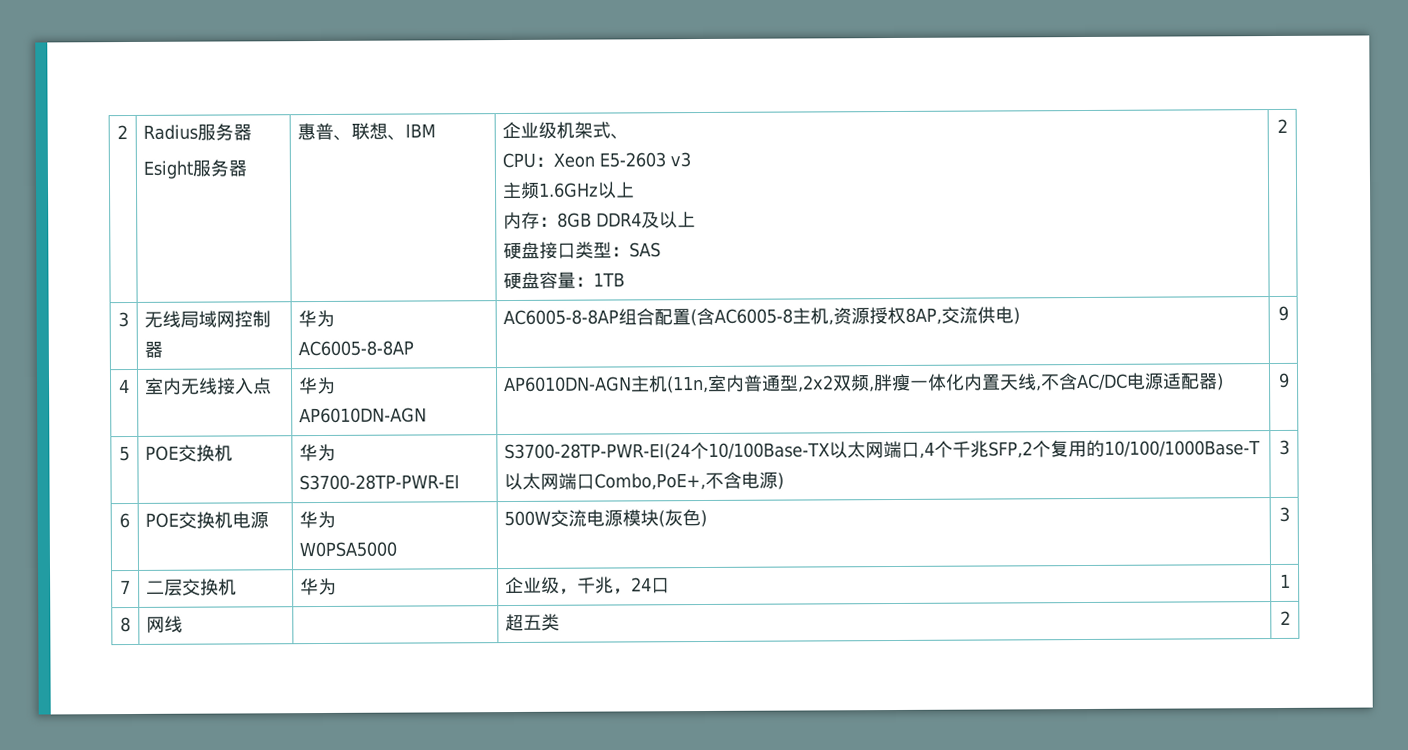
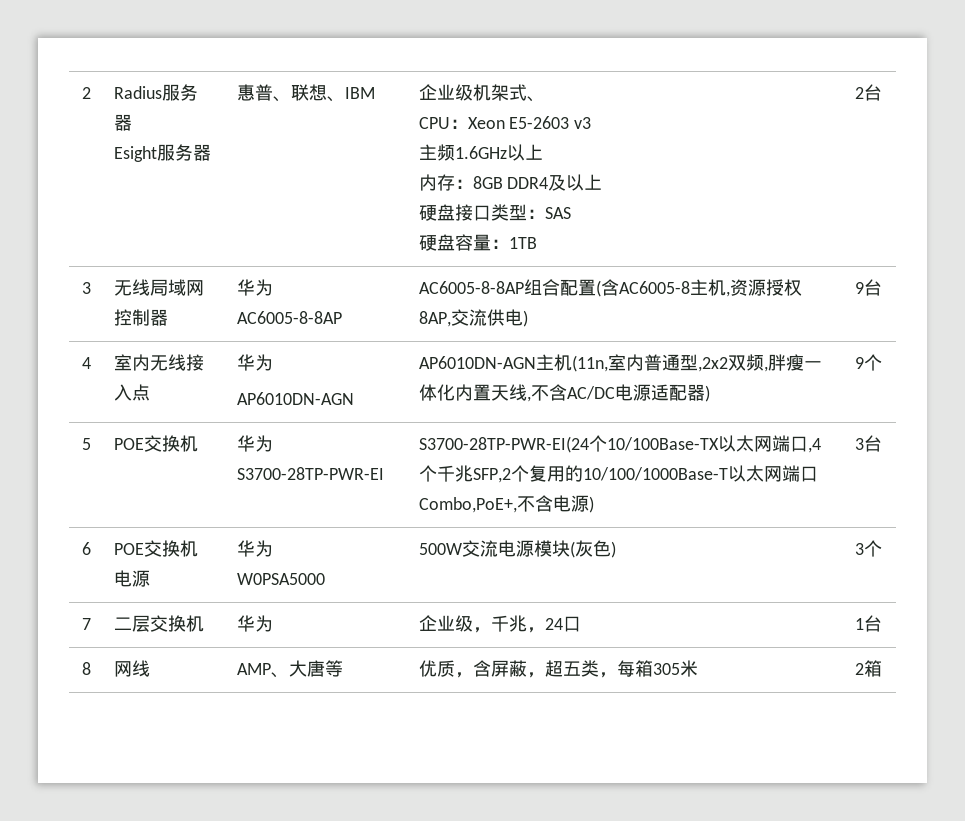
  2 | Radius服务器
  Esight服务器 | 惠普、联想、IBM | 企业级机架式、
  CPU：Xeon E5-2603 v3
  主频1.6GHz以上
  内存：8GB DDR4及以上
  硬盘接口类型：SAS
- 硬盘容量：1TB | 2
+ 硬盘容量：1TB | 2台
  3 | 无线局域网控制器 | 华为
- AC6005-8-8AP | AC6005-8-8AP组合配置(含AC6005-8主机,资源授权8AP,交流供电) | 9
+ AC6005-8-8AP | AC6005-8-8AP组合配置(含AC6005-8主机,资源授权8AP,交流供电) | 9台
  4 | 室内无线接入点 | 华为
- AP6010DN-AGN | AP6010DN-AGN主机(11n,室内普通型,2x2双频,胖瘦一体化内置天线,不含AC/DC电源适配器) | 9
+ AP6010DN-AGN | AP6010DN-AGN主机(11n,室内普通型,2x2双频,胖瘦一体化内置天线,不含AC/DC电源适配器) | 9个
- 5 | POE交换机 | 华为S3700-28TP-PWR-EI | S3700-28TP-PWR-EI(24个10/100Base-TX以太网端口,4个千兆SFP,2个复用的10/100/1000Base-T以太网端口Combo,PoE+,不含电源) | 3
+ 5 | POE交换机 | 华为S3700-28TP-PWR-EI | S3700-28TP-PWR-EI(24个10/100Base-TX以太网端口,4个千兆SFP,2个复用的10/100/1000Base-T以太网端口Combo,PoE+,不含电源) | 3台
  6 | POE交换机电源 | 华为
- W0PSA5000 | 500W交流电源模块(灰色) | 3
+ W0PSA5000 | 500W交流电源模块(灰色) | 3个
- 7 | 二层交换机 | 华为 | 企业级，千兆，24口 | 1
+ 7 | 二层交换机 | 华为 | 企业级，千兆，24口 | 1台
- 8 | 网线 | | 超五类 | 2
+ 8 | 网线 | AMP、大唐等 | 优质，含屏蔽，超五类，每箱305米 | 2箱

